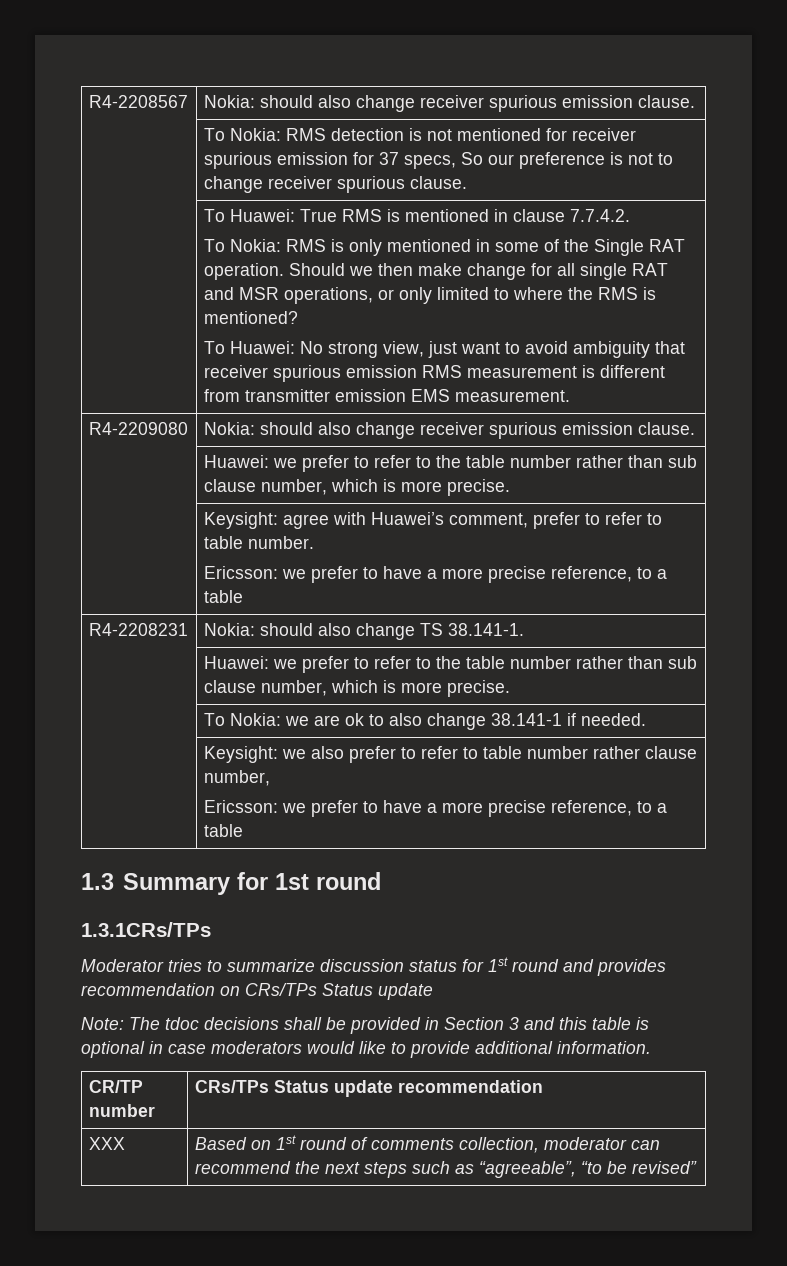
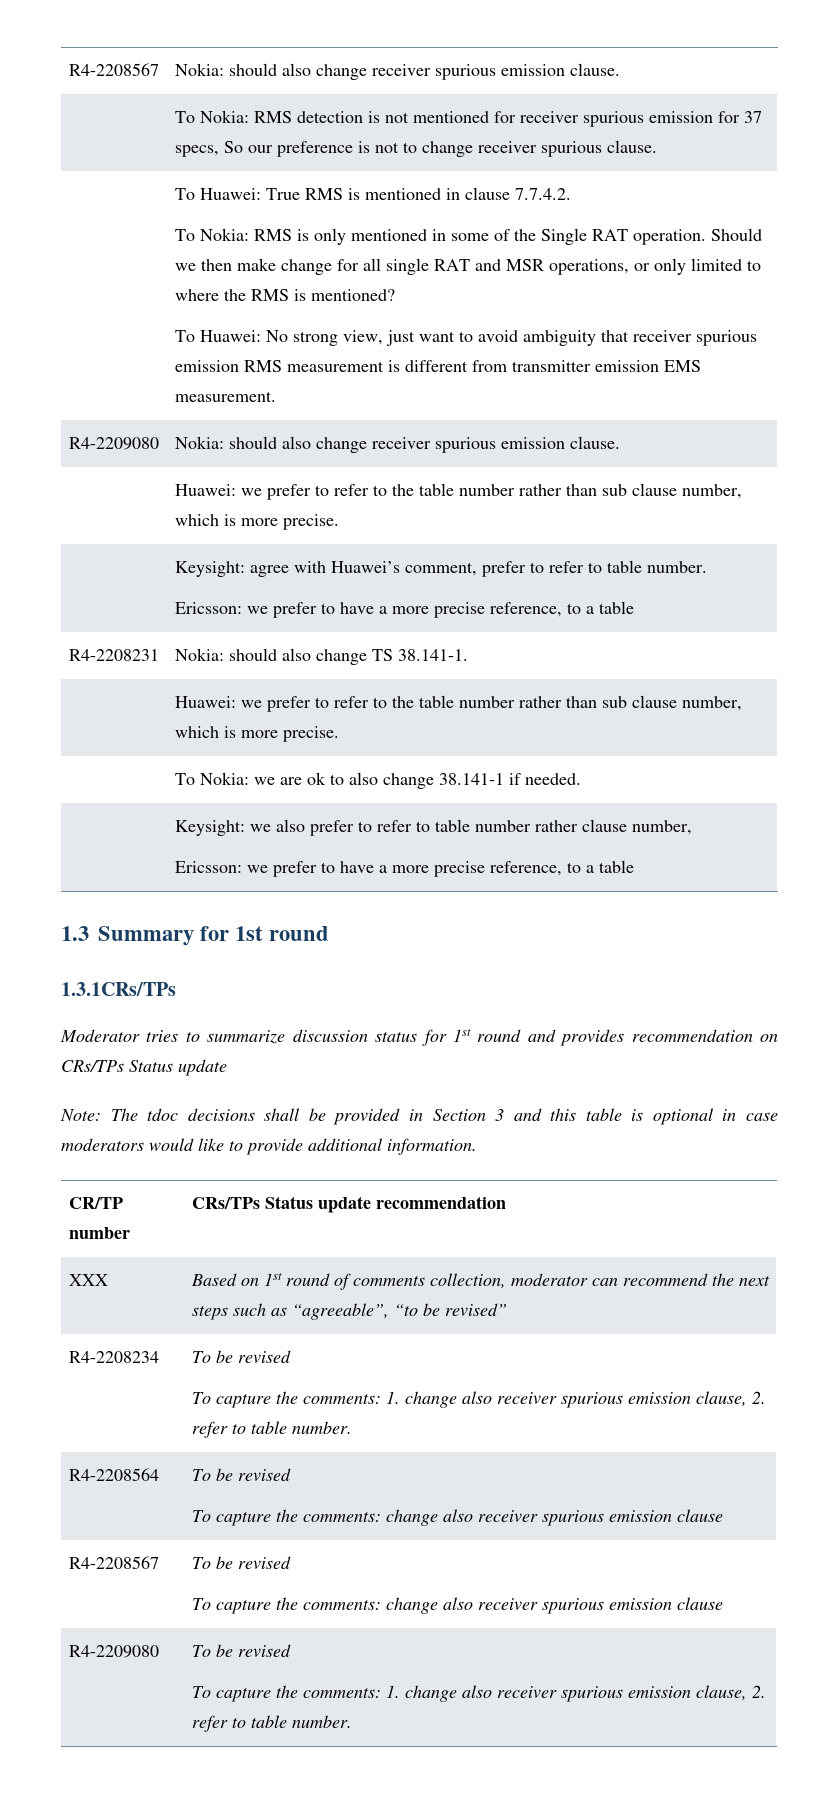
+ R4-2208234 | To be revised
+ To capture the comments: 1. change also receiver spurious emission clause, 2. refer to table number.
+ R4-2208564 | To be revised
+ To capture the comments: change also receiver spurious emission clause
+ R4-2208567 | To be revised
+ To capture the comments: change also receiver spurious emission clause
+ R4-2209080 | To be revised
+ To capture the comments: 1. change also receiver spurious emission clause, 2. refer to table number.

